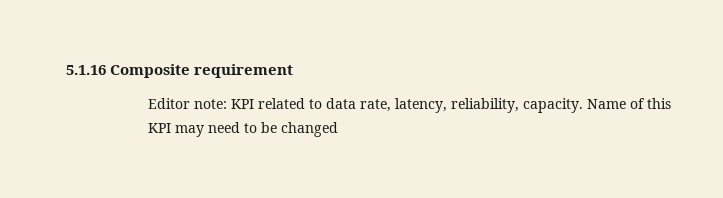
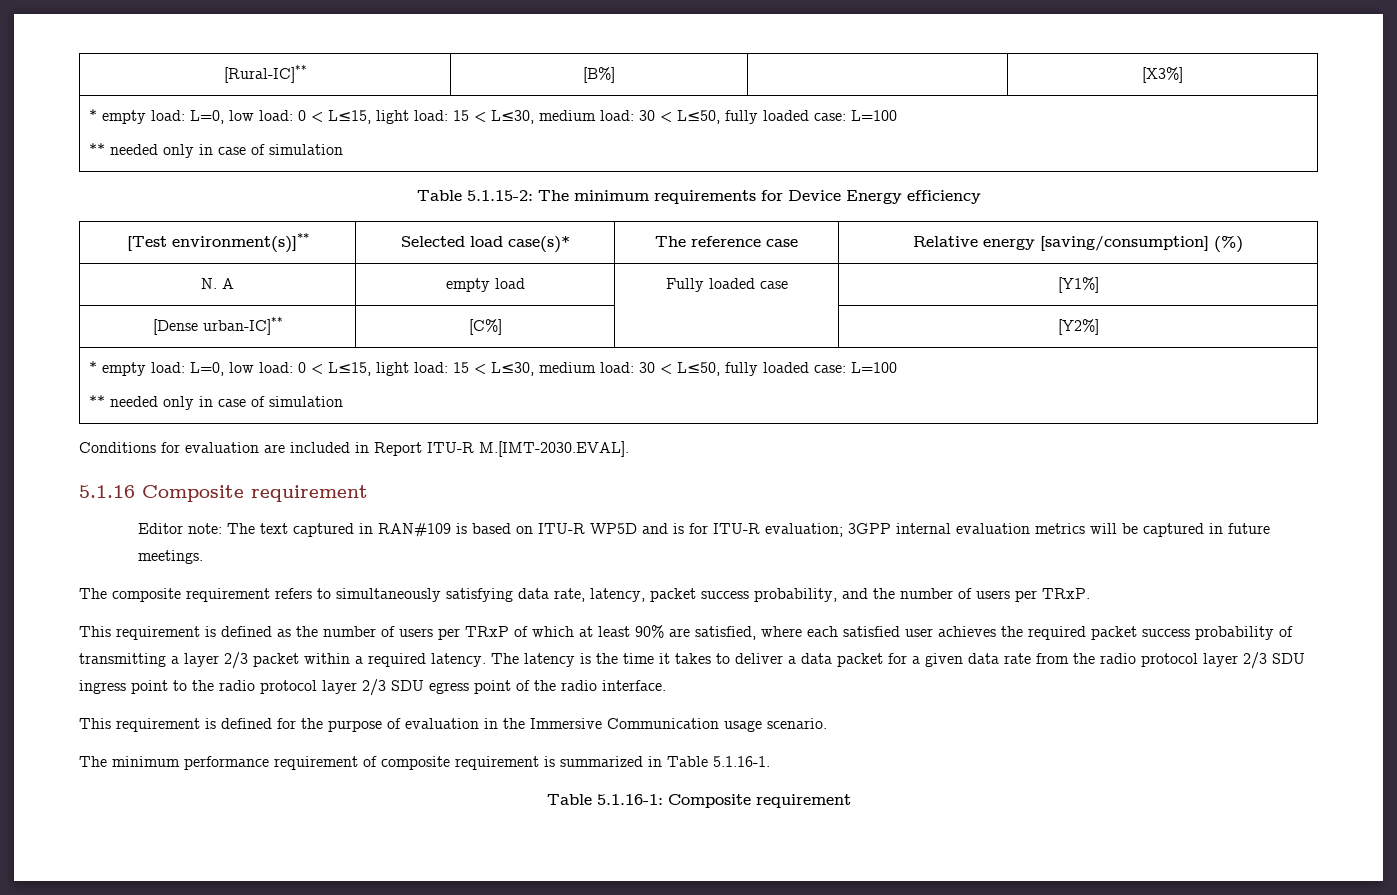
+ [Rural-IC]** | [B%] | | [X3%]
+ * empty load: L=0, low load: 0 < L≤15, light load: 15 < L≤30, medium load: 30 < L≤50, fully loaded case: L=100
+ ** needed only in case of simulation
+ Table 5.1.15-2: The minimum requirements for Device Energy efficiency
+ [Test environment(s)]** | Selected load case(s)* | The reference case | Relative energy [saving/consumption] (%)
+ N. A | empty load | Fully loaded case | [Y1%]
+ [Dense urban-IC]** | [C%] | | [Y2%]
+ * empty load: L=0, low load: 0 < L≤15, light load: 15 < L≤30, medium load: 30 < L≤50, fully loaded case: L=100
+ ** needed only in case of simulation
+ Conditions for evaluation are included in Report ITU-R M.[IMT-2030.EVAL].
- Editor note: KPI related to data rate, latency, reliability, capacity. Name of this KPI may need to be changed
+ Editor note: The text captured in RAN#109 is based on ITU-R WP5D and is for ITU-R evaluation; 3GPP internal evaluation metrics will be captured in future meetings.
+ The composite requirement refers to simultaneously satisfying data rate, latency, packet success probability, and the number of users per TRxP.
+ This requirement is defined as the number of users per TRxP of which at least 90% are satisfied, where each satisfied user achieves the required packet success probability of transmitting a layer 2/3 packet within a required latency. The latency is the time it takes to deliver a data packet for a given data rate from the radio protocol layer 2/3 SDU ingress point to the radio protocol layer 2/3 SDU egress point of the radio interface.
+ This requirement is defined for the purpose of evaluation in the Immersive Communication usage scenario.
+ The minimum performance requirement of composite requirement is summarized in Table 5.1.16-1.
+ Table 5.1.16-1: Composite requirement

